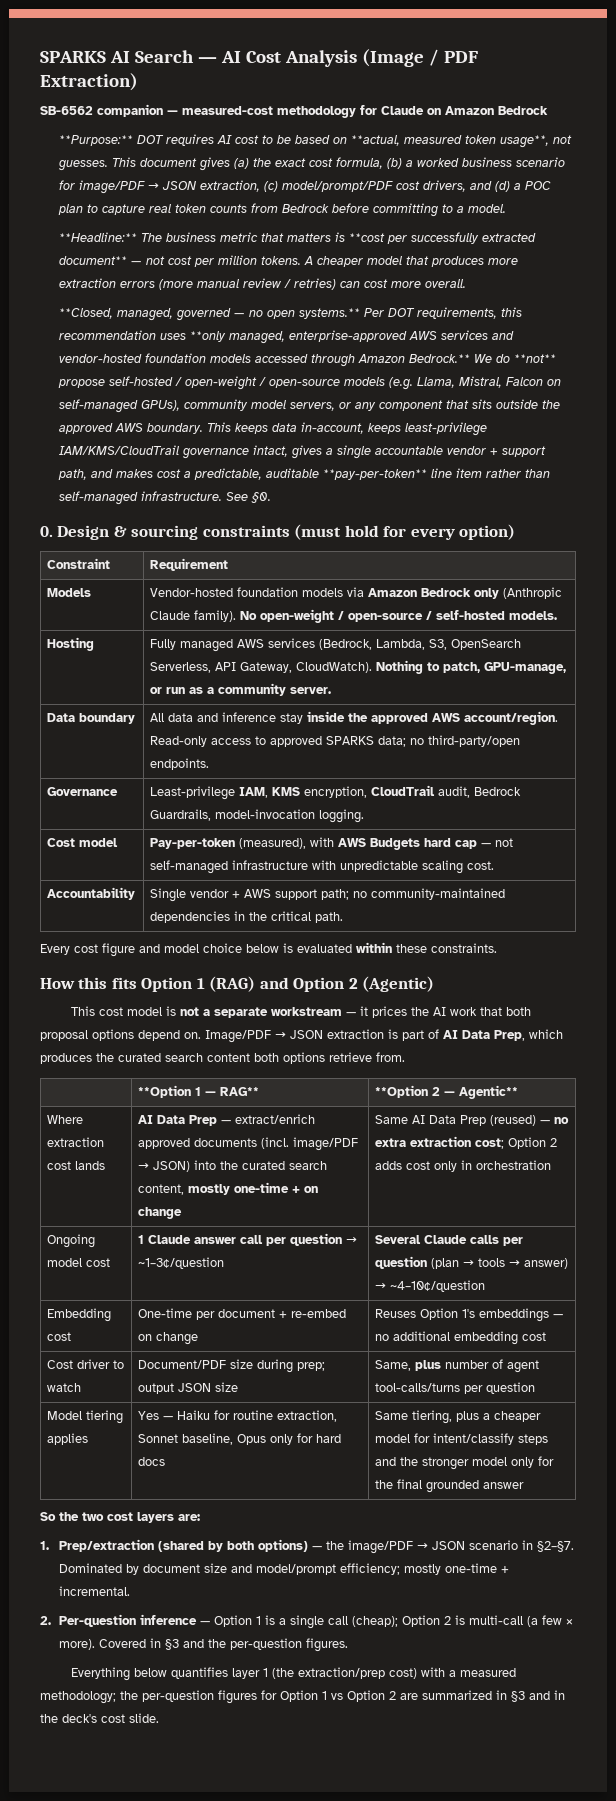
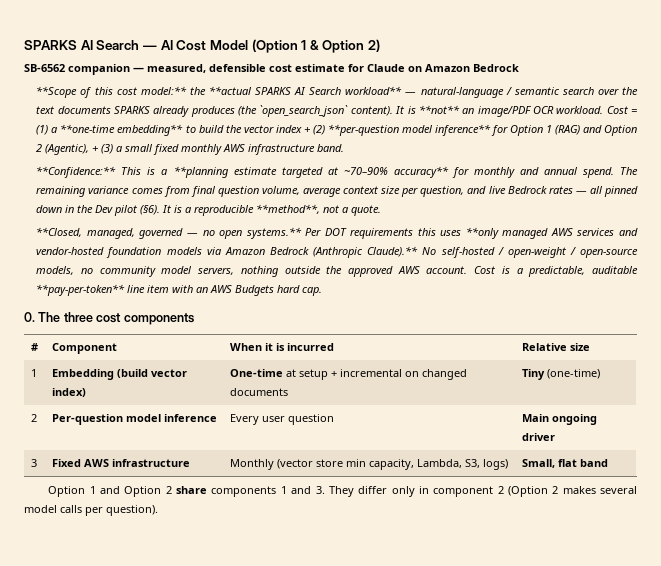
- SPARKS AI Search — AI Cost Analysis (Image / PDF Extraction)
+ SPARKS AI Search — AI Cost Model (Option 1 & Option 2)
- SB-6562 companion — measured-cost methodology for Claude on Amazon Bedrock
+ SB-6562 companion — measured, defensible cost estimate for Claude on Amazon Bedrock
- **Purpose:** DOT requires AI cost to be based on **actual, measured token usage**, not guesses. This document gives (a) the exact cost formula, (b) a worked business scenario for image/PDF → JSON extraction, (c) model/prompt/PDF cost drivers, and (d) a POC plan to capture real token counts from Bedrock before committing to a model.
- **Headline:** The business metric that matters is **cost per successfully extracted document** — not cost per million tokens. A cheaper model that produces more extraction errors (more manual review / retries) can cost more overall.
+ **Scope of this cost model:** the **actual SPARKS AI Search workload** — natural-language / semantic search over the text documents SPARKS already produces (the `open_search_json` content). It is **not** an image/PDF OCR workload. Cost = (1) a **one-time embedding** to build the vector index + (2) **per-question model inference** for Option 1 (RAG) and Option 2 (Agentic), + (3) a small fixed monthly AWS infrastructure band.
+ **Confidence:** This is a **planning estimate targeted at ~70–90% accuracy** for monthly and annual spend. The remaining variance comes from final question volume, average context size per question, and live Bedrock rates — all pinned down in the Dev pilot (§6). It is a reproducible **method**, not a quote.
- **Closed, managed, governed — no open systems.** Per DOT requirements, this recommendation uses **only managed, enterprise-approved AWS services and vendor-hosted foundation models accessed through Amazon Bedrock.** We do **not** propose self-hosted / open-weight / open-source models (e.g. Llama, Mistral, Falcon on self-managed GPUs), community model servers, or any component that sits outside the approved AWS boundary. This keeps data in-account, keeps least-privilege IAM/KMS/CloudTrail governance intact, gives a single accountable vendor + support path, and makes cost a predictable, auditable **pay-per-token** line item rather than self-managed infrastructure. See §0.
- 0. Design & sourcing constraints (must hold for every option)
- Constraint | Requirement
- Models | Vendor-hosted foundation models via Amazon Bedrock only (Anthropic Claude family). No open-weight / open-source / self-hosted models.
- Hosting | Fully managed AWS services (Bedrock, Lambda, S3, OpenSearch Serverless, API Gateway, CloudWatch). Nothing to patch, GPU-manage, or run as a community server.
- Data boundary | All data and inference stay inside the approved AWS account/region. Read-only access to approved SPARKS data; no third-party/open endpoints.
- Governance | Least-privilege IAM, KMS encryption, CloudTrail audit, Bedrock Guardrails, model-invocation logging.
- Cost model | Pay-per-token (measured), with AWS Budgets hard cap — not self-managed infrastructure with unpredictable scaling cost.
- Accountability | Single vendor + AWS support path; no community-maintained dependencies in the critical path.
- Every cost figure and model choice below is evaluated within these constraints.
- How this fits Option 1 (RAG) and Option 2 (Agentic)
- This cost model is not a separate workstream — it prices the AI work that both proposal options depend on. Image/PDF → JSON extraction is part of AI Data Prep, which produces the curated search content both options retrieve from.
- | **Option 1 — RAG** | **Option 2 — Agentic**
- Where extraction cost lands | AI Data Prep — extract/enrich approved documents (incl. image/PDF → JSON) into the curated search content, mostly one-time + on change | Same AI Data Prep (reused) — no extra extraction cost; Option 2 adds cost only in orchestration
- Ongoing model cost | 1 Claude answer call per question → ~1–3¢/question | Several Claude calls per question (plan → tools → answer) → ~4–10¢/question
- Embedding cost | One-time per document + re-embed on change | Reuses Option 1's embeddings — no additional embedding cost
- Cost driver to watch | Document/PDF size during prep; output JSON size | Same, plus number of agent tool-calls/turns per question
- Model tiering applies | Yes — Haiku for routine extraction, Sonnet baseline, Opus only for hard docs | Same tiering, plus a cheaper model for intent/classify steps and the stronger model only for the final grounded answer
- So the two cost layers are:
- 1. Prep/extraction (shared by both options) — the image/PDF → JSON scenario in §2–§7. Dominated by document size and model/prompt efficiency; mostly one-time + incremental.
- 2. Per-question inference — Option 1 is a single call (cheap); Option 2 is multi-call (a few × more). Covered in §3 and the per-question figures.
- Everything below quantifies layer 1 (the extraction/prep cost) with a measured methodology; the per-question figures for Option 1 vs Option 2 are summarized in §3 and in the deck's cost slide.
+ **Closed, managed, governed — no open systems.** Per DOT requirements this uses **only managed AWS services and vendor-hosted foundation models via Amazon Bedrock (Anthropic Claude).** No self-hosted / open-weight / open-source models, no community model servers, nothing outside the approved AWS account. Cost is a predictable, auditable **pay-per-token** line item with an AWS Budgets hard cap.
+ 0. The three cost components
+ # | Component | When it is incurred | Relative size
+ 1 | Embedding (build vector index) | One-time at setup + incremental on changed documents | Tiny (one-time)
+ 2 | Per-question model inference | Every user question | Main ongoing driver
+ 3 | Fixed AWS infrastructure | Monthly (vector store min capacity, Lambda, S3, logs) | Small, flat band
+ Option 1 and Option 2 share components 1 and 3. They differ only in component 2 (Option 2 makes several model calls per question).

